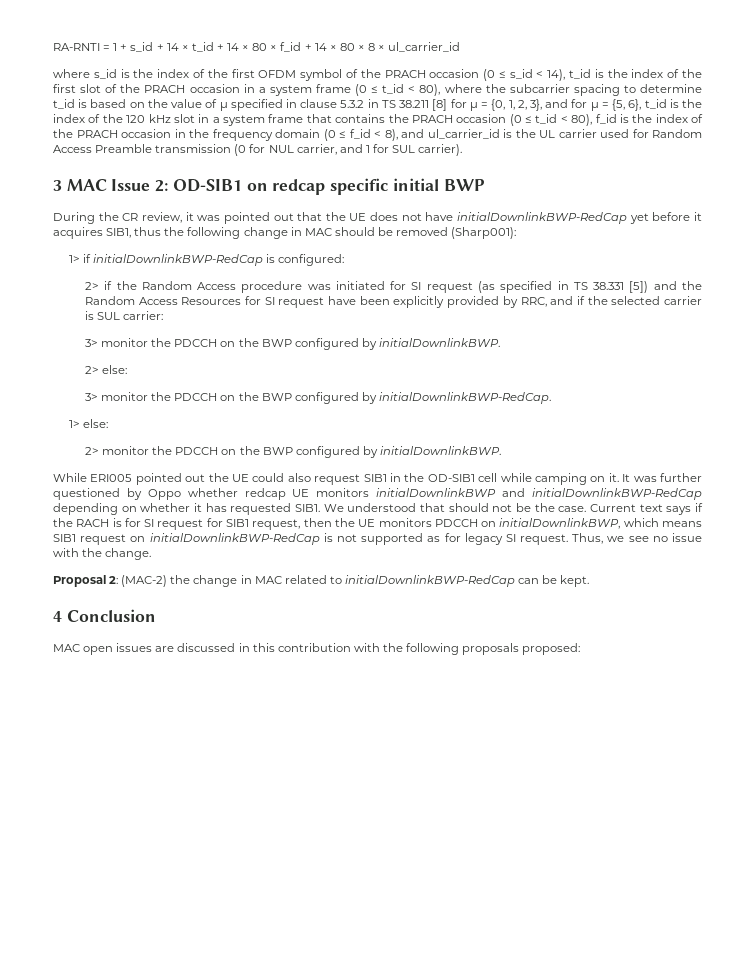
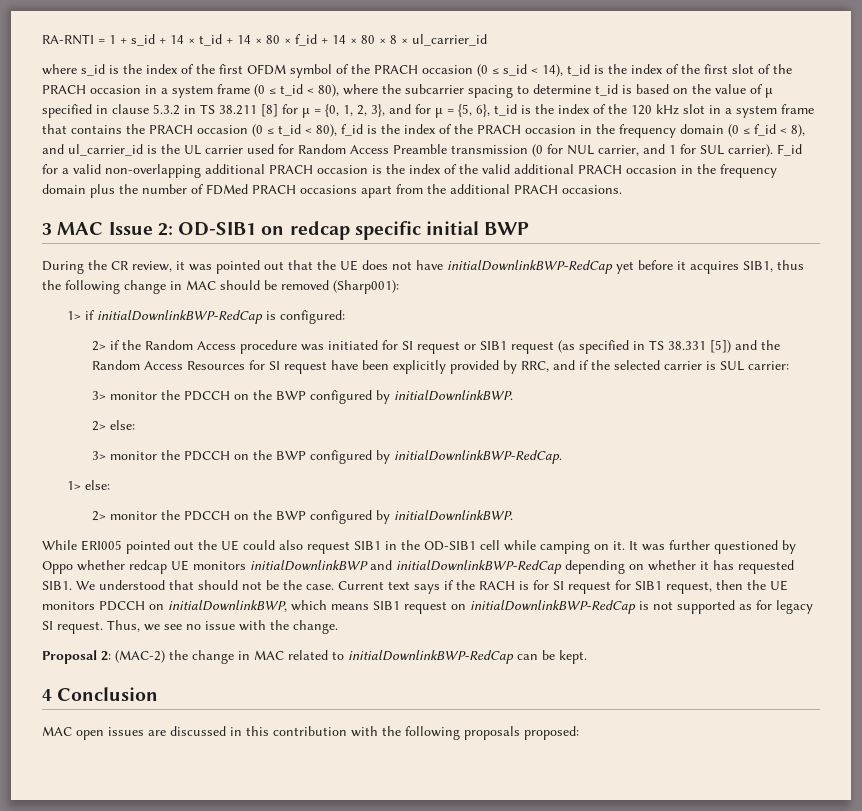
+ F_id for a valid non-overlapping additional PRACH occasion is the index of the valid additional PRACH occasion in the frequency domain plus the number of FDMed PRACH occasions apart from the additional PRACH occasions.
- 2> if the Random Access procedure was initiated for SI request (as specified in TS 38.331 [5]) and the Random Access Resources for SI request have been explicitly provided by RRC, and if the selected carrier is SUL carrier:
+ 2> if the Random Access procedure was initiated for SI request or SIB1 request (as specified in TS 38.331 [5]) and the Random Access Resources for SI request have been explicitly provided by RRC, and if the selected carrier is SUL carrier:

